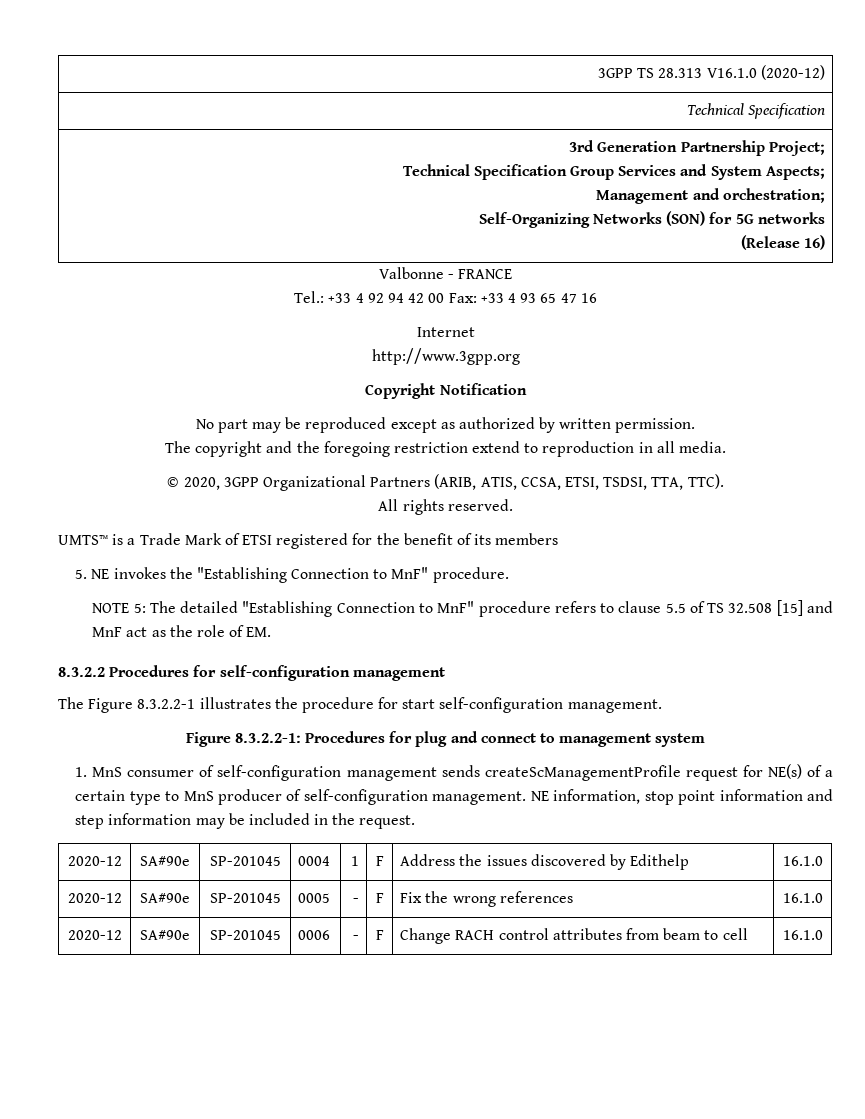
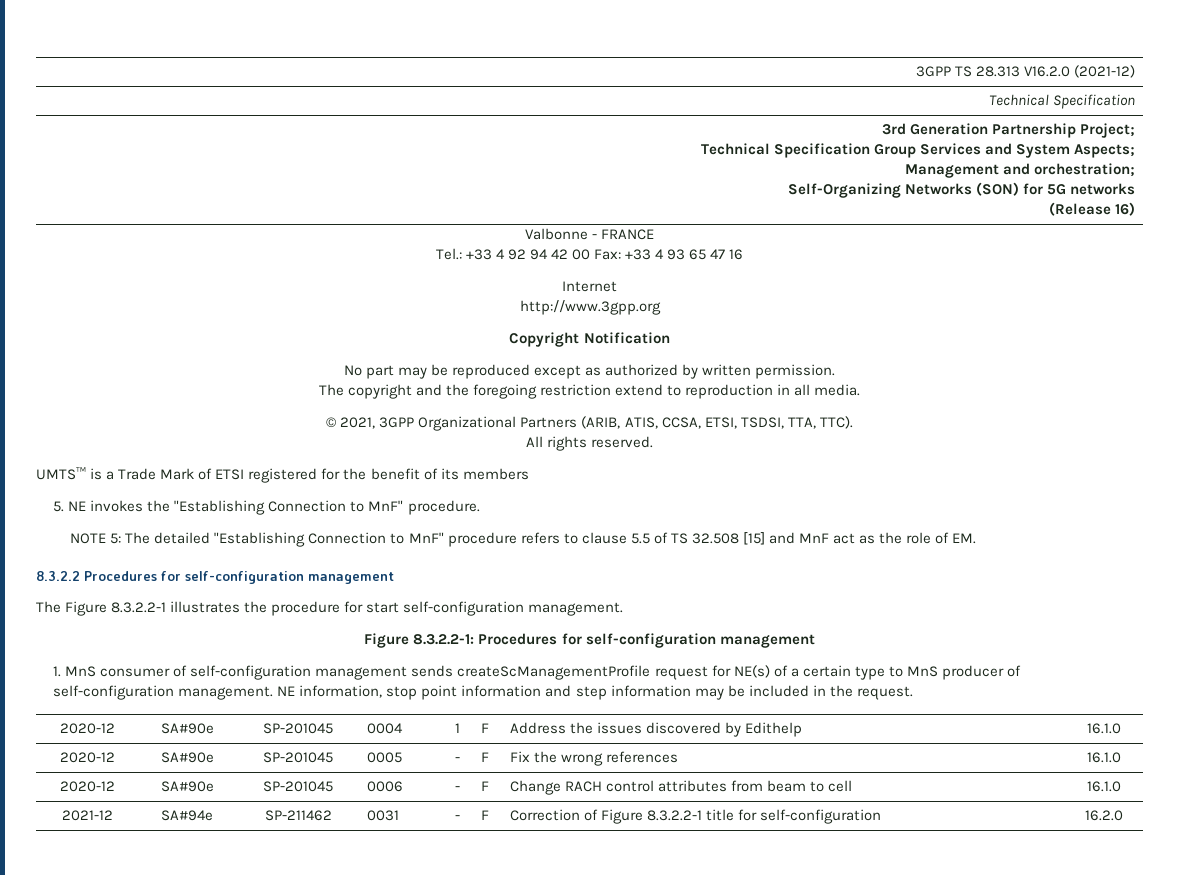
- 3GPP TS 28.313 V16.1.0 (2020-12)
+ 3GPP TS 28.313 V16.2.0 (2021-12)
- © 2020, 3GPP Organizational Partners (ARIB, ATIS, CCSA, ETSI, TSDSI, TTA, TTC).
+ © 2021, 3GPP Organizational Partners (ARIB, ATIS, CCSA, ETSI, TSDSI, TTA, TTC).
- Figure 8.3.2.2-1: Procedures for plug and connect to management system
+ Figure 8.3.2.2-1: Procedures for self-configuration management
+ 2021-12 | SA#94e | SP-211462 | 0031 | - | F | Correction of Figure 8.3.2.2-1 title for self-configuration | 16.2.0

